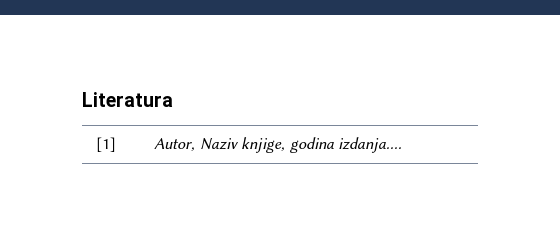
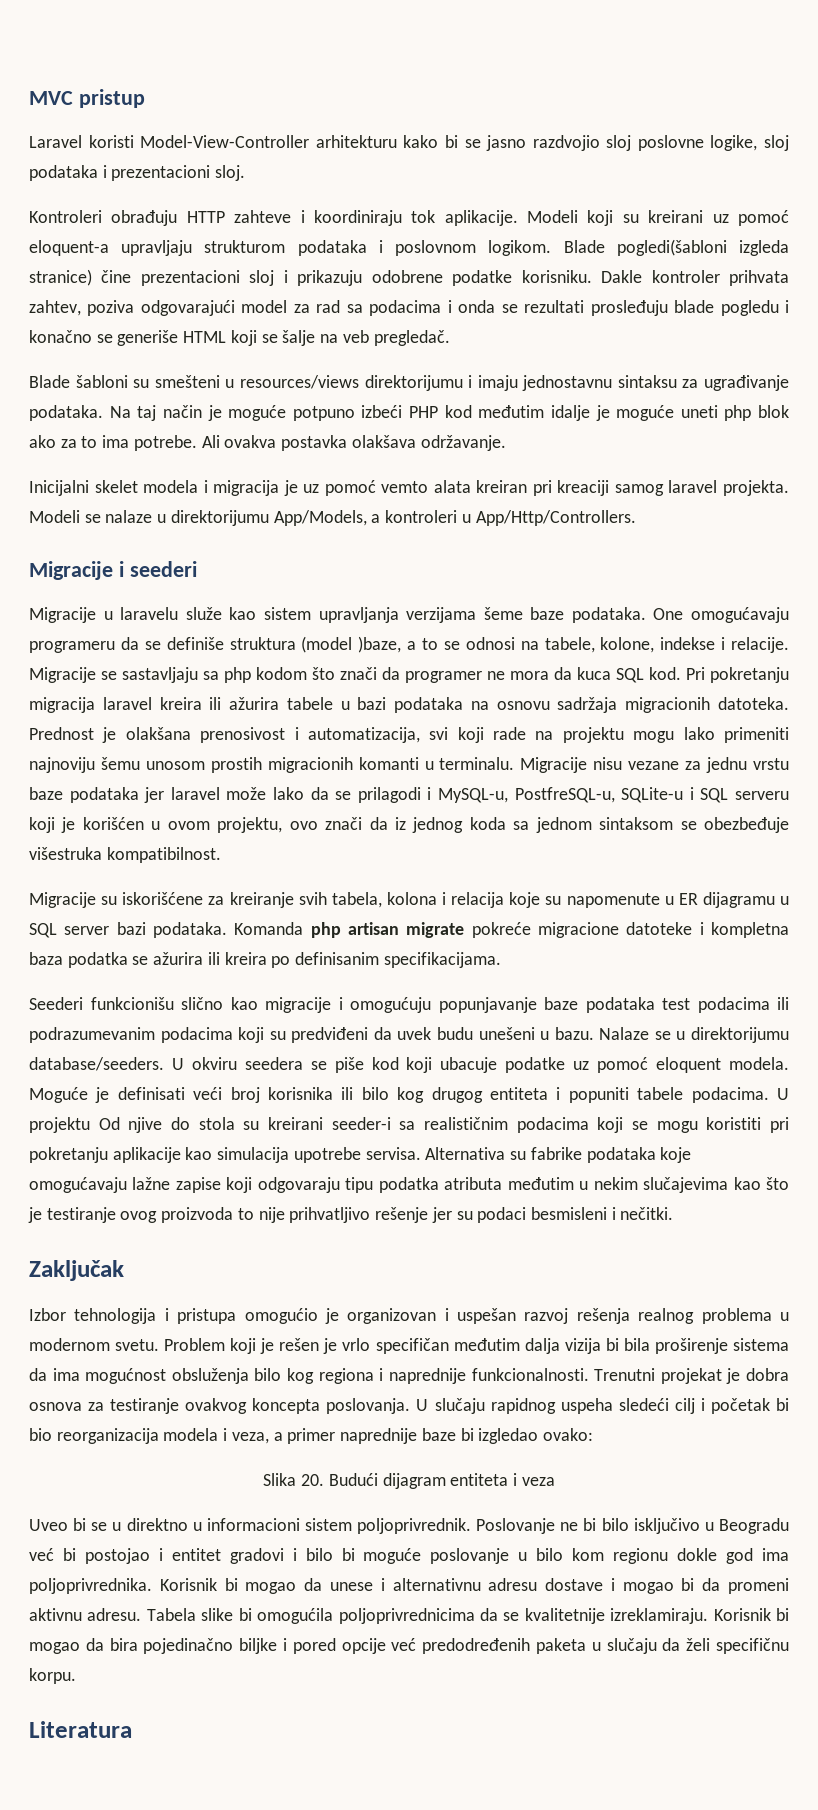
+ MVC pristup
+ Laravel koristi Model-View-Controller arhitekturu kako bi se jasno razdvojio sloj poslovne logike, sloj podataka i prezentacioni sloj.
+ Kontroleri obrađuju HTTP zahteve i koordiniraju tok aplikacije. Modeli koji su kreirani uz pomoć eloquent-a upravljaju strukturom podataka i poslovnom logikom. Blade pogledi(šabloni izgleda stranice) čine prezentacioni sloj i prikazuju odobrene podatke korisniku. Dakle kontroler prihvata zahtev, poziva odgovarajući model za rad sa podacima i onda se rezultati prosleđuju blade pogledu i konačno se generiše HTML koji se šalje na veb pregledač.
+ Blade šabloni su smešteni u resources/views direktorijumu i imaju jednostavnu sintaksu za ugrađivanje podataka. Na taj način je moguće potpuno izbeći PHP kod međutim idalje je moguće uneti php blok ako za to ima potrebe. Ali ovakva postavka olakšava održavanje.
+ Inicijalni skelet modela i migracija je uz pomoć vemto alata kreiran pri kreaciji samog laravel projekta. Modeli se nalaze u direktorijumu App/Models, a kontroleri u App/Http/Controllers.
+ Migracije i seederi
+ Migracije u laravelu služe kao sistem upravljanja verzijama šeme baze podataka. One omogućavaju programeru da se definiše struktura (model )baze, a to se odnosi na tabele, kolone, indekse i relacije. Migracije se sastavljaju sa php kodom što znači da programer ne mora da kuca SQL kod. Pri pokretanju migracija laravel kreira ili ažurira tabele u bazi podataka na osnovu sadržaja migracionih datoteka. Prednost je olakšana prenosivost i automatizacija, svi koji rade na projektu mogu lako primeniti najnoviju šemu unosom prostih migracionih komanti u terminalu. Migracije nisu vezane za jednu vrstu baze podataka jer laravel može lako da se prilagodi i MySQL-u, PostfreSQL-u, SQLite-u i SQL serveru koji je korišćen u ovom projektu, ovo znači da iz jednog koda sa jednom sintaksom se obezbeđuje višestruka kompatibilnost.
+ Migracije su iskorišćene za kreiranje svih tabela, kolona i relacija koje su napomenute u ER dijagramu u SQL server bazi podataka. Komanda php artisan migrate pokreće migracione datoteke i kompletna baza podatka se ažurira ili kreira po definisanim specifikacijama.
+ Seederi funkcionišu slično kao migracije i omogućuju popunjavanje baze podataka test podacima ili podrazumevanim podacima koji su predviđeni da uvek budu unešeni u bazu. Nalaze se u direktorijumu database/seeders. U okviru seedera se piše kod koji ubacuje podatke uz pomoć eloquent modela. Moguće je definisati veći broj korisnika ili bilo kog drugog entiteta i popuniti tabele podacima. U projektu Od njive do stola su kreirani seeder-i sa realističnim podacima koji se mogu koristiti pri pokretanju aplikacije kao simulacija upotrebe servisa. Alternativa su fabrike podataka koje omogućavaju lažne zapise koji odgovaraju tipu podatka atributa međutim u nekim slučajevima kao što je testiranje ovog proizvoda to nije prihvatljivo rešenje jer su podaci besmisleni i nečitki.
+ Zaključak
+ Izbor tehnologija i pristupa omogućio je organizovan i uspešan razvoj rešenja realnog problema u modernom svetu. Problem koji je rešen je vrlo specifičan međutim dalja vizija bi bila proširenje sistema da ima mogućnost obsluženja bilo kog regiona i naprednije funkcionalnosti. Trenutni projekat je dobra osnova za testiranje ovakvog koncepta poslovanja. U slučaju rapidnog uspeha sledeći cilj i početak bi bio reorganizacija modela i veza, a primer naprednije baze bi izgledao ovako:
+ Slika 20. Budući dijagram entiteta i veza
+ Uveo bi se u direktno u informacioni sistem poljoprivrednik. Poslovanje ne bi bilo isključivo u Beogradu već bi postojao i entitet gradovi i bilo bi moguće poslovanje u bilo kom regionu dokle god ima poljoprivrednika. Korisnik bi mogao da unese i alternativnu adresu dostave i mogao bi da promeni aktivnu adresu. Tabela slike bi omogućila poljoprivrednicima da se kvalitetnije izreklamiraju. Korisnik bi mogao da bira pojedinačno biljke i pored opcije već predodređenih paketa u slučaju da želi specifičnu korpu.
  Literatura
- [1] | Autor, Naziv knjige, godina izdanja....

